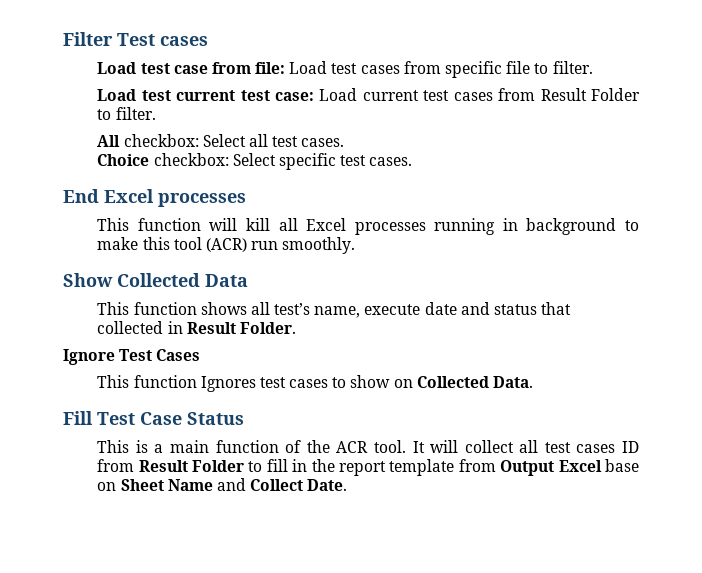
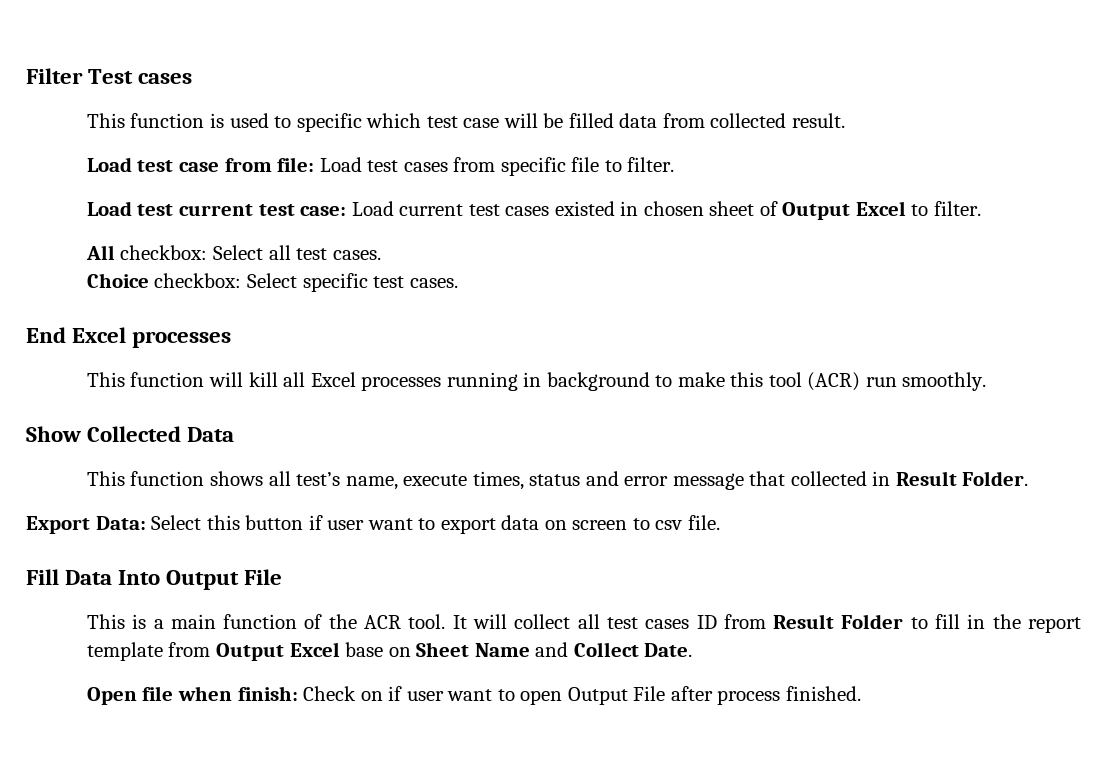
+ This function is used to specific which test case will be filled data from collected result.
- Load test current test case: Load current test cases from Result Folder to filter.
+ Load test current test case: Load current test cases existed in chosen sheet of Output Excel to filter.
- This function shows all test’s name, execute date and status that collected in Result Folder.
+ This function shows all test’s name, execute times, status and error message that collected in Result Folder.
- Ignore Test Cases
- This function Ignores test cases to show on Collected Data.
- Fill Test Case Status
+ Export Data: Select this button if user want to export data on screen to csv file.
+ Fill Data Into Output File
+ Open file when finish: Check on if user want to open Output File after process finished.

